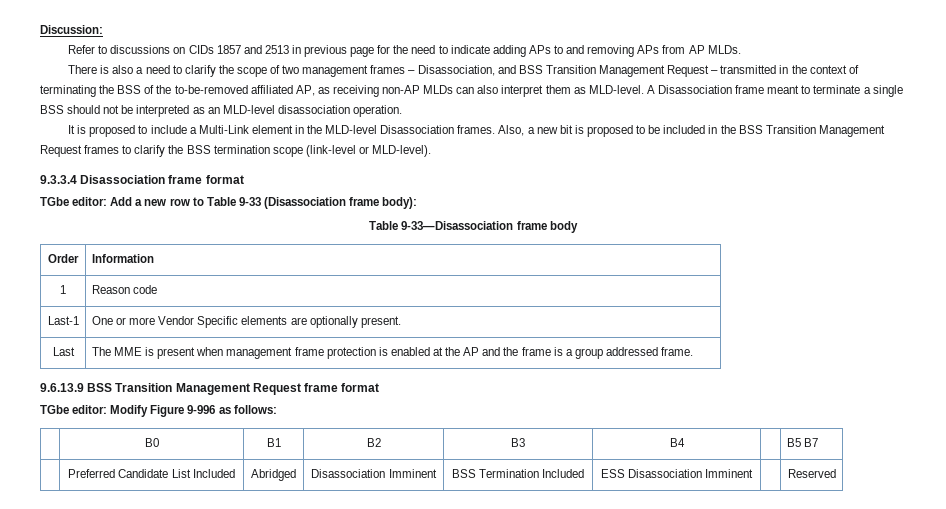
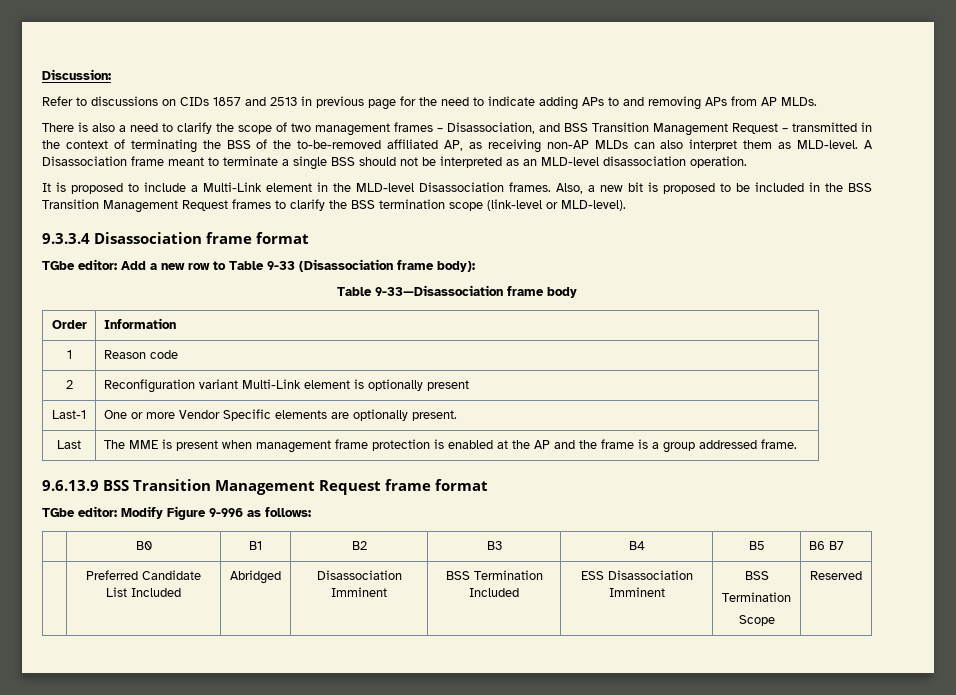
+ 2 | Reconfiguration variant Multi-Link element is optionally present
- | B0 | B1 | B2 | B3 | B4 | | B5 B7
+ | B0 | B1 | B2 | B3 | B4 | B5 | B6 B7
- | Preferred Candidate List Included | Abridged | Disassociation Imminent | BSS Termination Included | ESS Disassociation Imminent | | Reserved
+ | Preferred Candidate List Included | Abridged | Disassociation Imminent | BSS Termination Included | ESS Disassociation Imminent | BSS
+ Termination
+ Scope | Reserved

